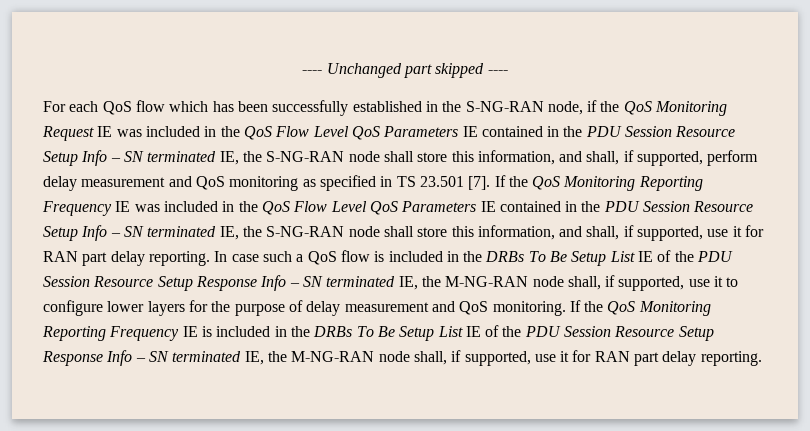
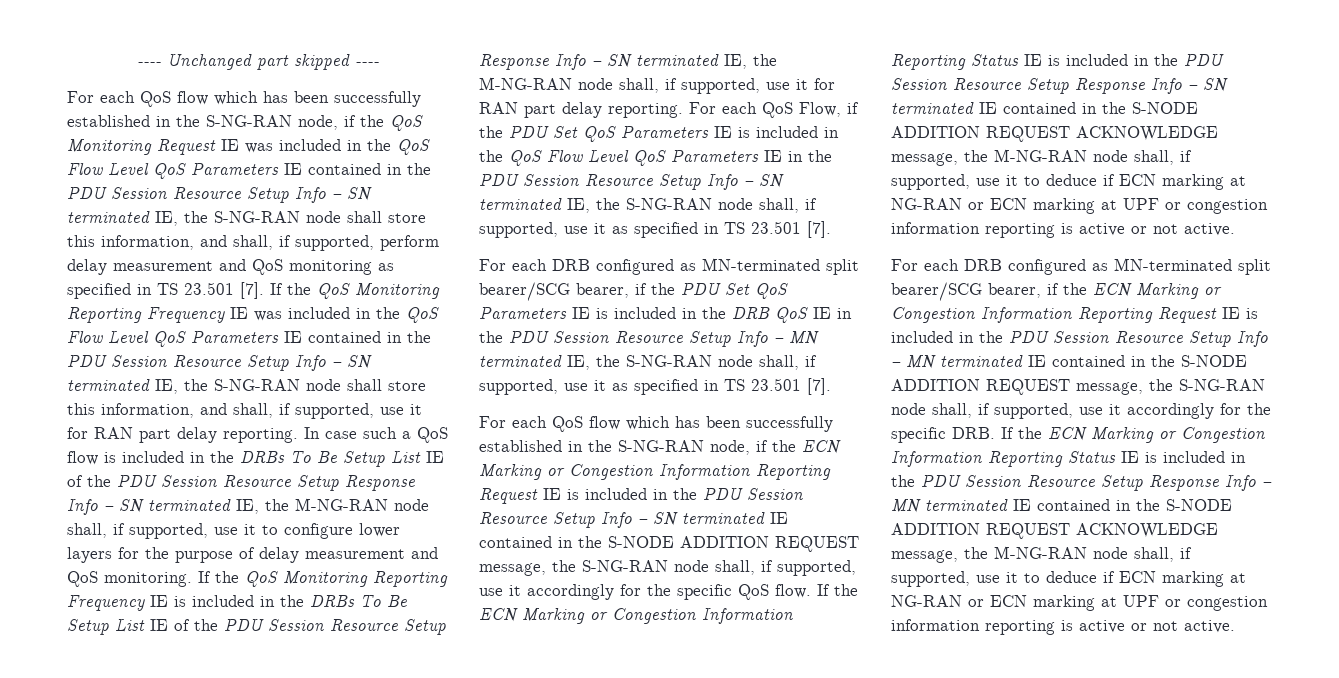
+ For each QoS Flow, if the PDU Set QoS Parameters IE is included in the QoS Flow Level QoS Parameters IE in the PDU Session Resource Setup Info – SN terminated IE, the S-NG-RAN node shall, if supported, use it as specified in TS 23.501 [7].
+ For each DRB configured as MN-terminated split bearer/SCG bearer, if the PDU Set QoS Parameters IE is included in the DRB QoS IE in the PDU Session Resource Setup Info – MN terminated IE, the S-NG-RAN node shall, if supported, use it as specified in TS 23.501 [7].
+ For each QoS flow which has been successfully established in the S-NG-RAN node, if the ECN Marking or Congestion Information Reporting Request IE is included in the PDU Session Resource Setup Info – SN terminated IE contained in the S-NODE ADDITION REQUEST message, the S-NG-RAN node shall, if supported, use it accordingly for the specific QoS flow. If the ECN Marking or Congestion Information Reporting Status IE is included in the PDU Session Resource Setup Response Info – SN terminated IE contained in the S-NODE ADDITION REQUEST ACKNOWLEDGE message, the M-NG-RAN node shall, if supported, use it to deduce if ECN marking at NG-RAN or ECN marking at UPF or congestion information reporting is active or not active.
+ For each DRB configured as MN-terminated split bearer/SCG bearer, if the ECN Marking or Congestion Information Reporting Request IE is included in the PDU Session Resource Setup Info – MN terminated IE contained in the S-NODE ADDITION REQUEST message, the S-NG-RAN node shall, if supported, use it accordingly for the specific DRB. If the ECN Marking or Congestion Information Reporting Status IE is included in the PDU Session Resource Setup Response Info – MN terminated IE contained in the S-NODE ADDITION REQUEST ACKNOWLEDGE message, the M-NG-RAN node shall, if supported, use it to deduce if ECN marking at NG-RAN or ECN marking at UPF or congestion information reporting is active or not active.

